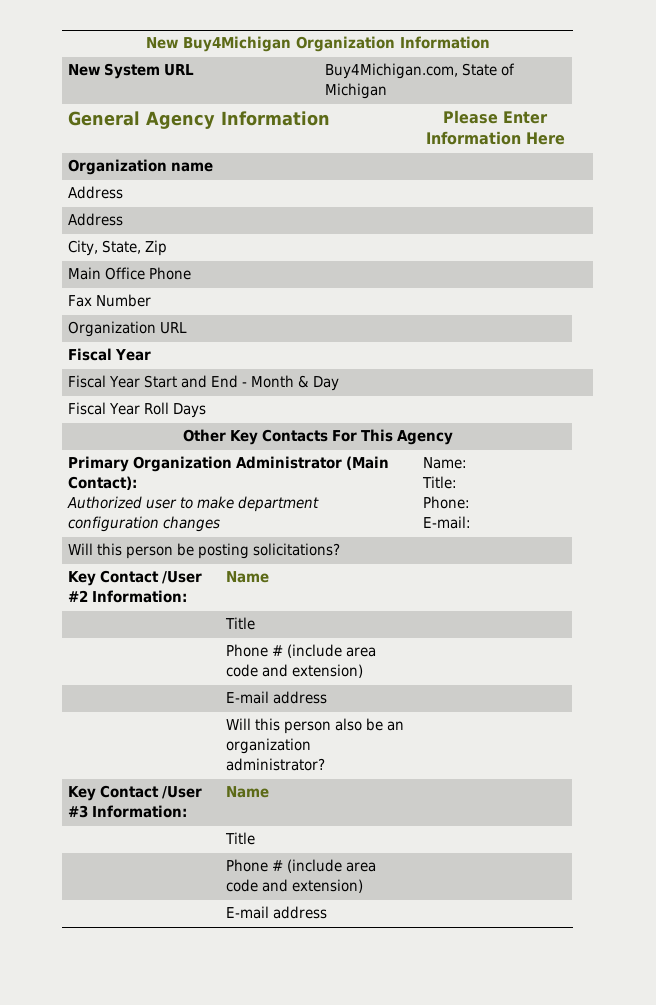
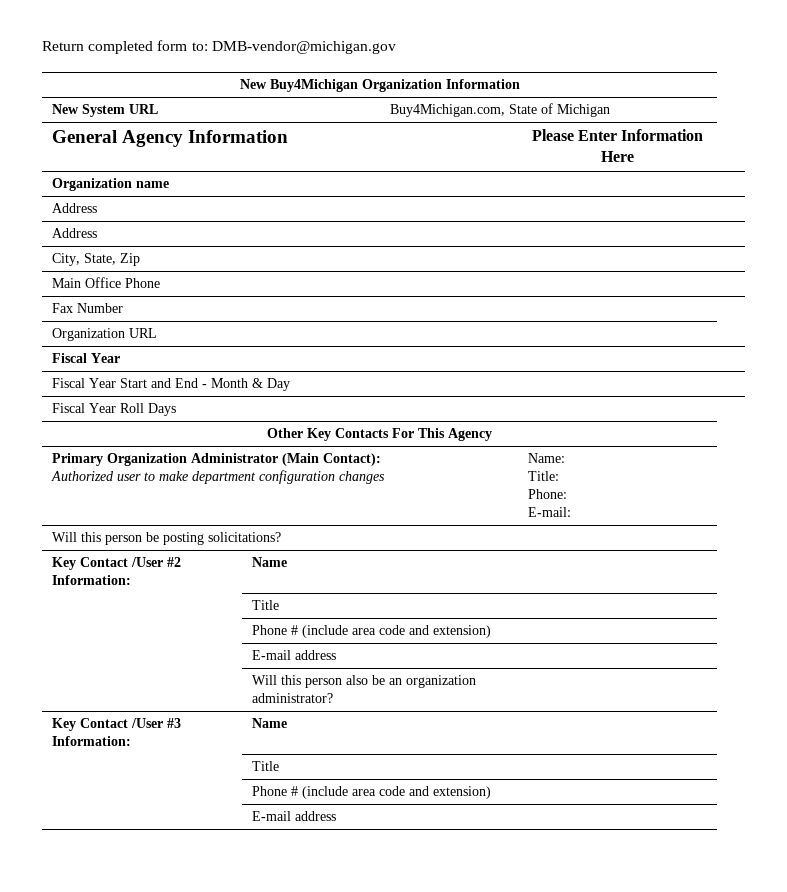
+ Return completed form to: DMB-vendor@michigan.gov

